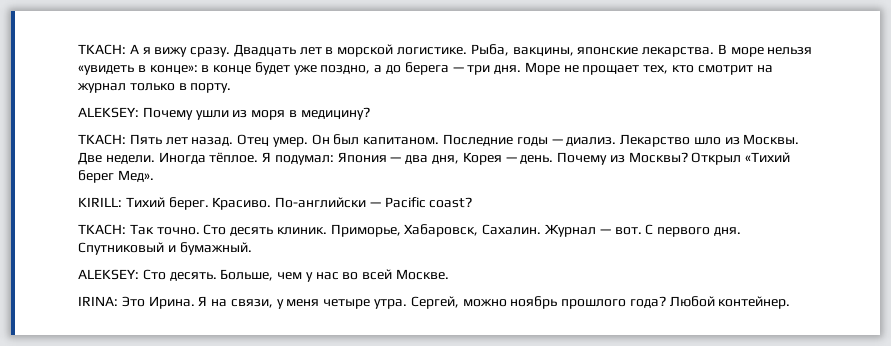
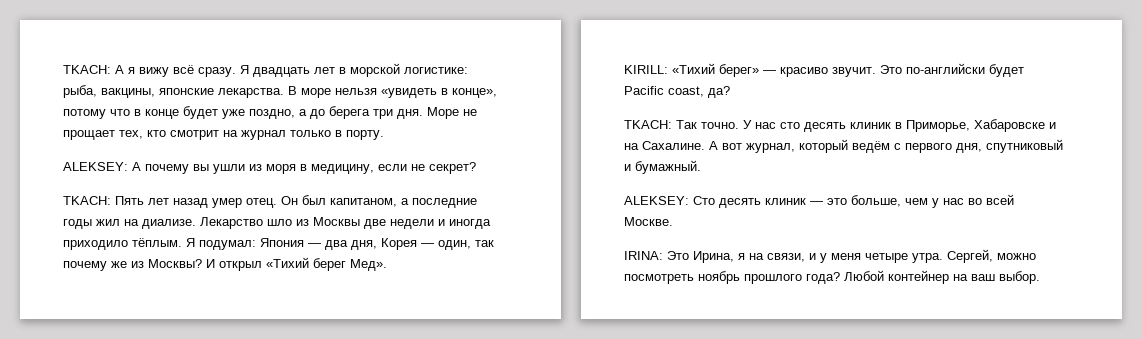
- TKACH: А я вижу сразу. Двадцать лет в морской логистике. Рыба, вакцины, японские лекарства.
+ TKACH: А я вижу всё сразу. Я двадцать лет в морской логистике: рыба, вакцины, японские лекарства.
- В море нельзя «увидеть в конце»: в конце будет уже поздно, а до берега — три дня.
+ В море нельзя «увидеть в конце», потому что в конце будет уже поздно, а до берега три дня.
- ALEKSEY: Почему ушли из моря в медицину?
+ ALEKSEY: А почему вы ушли из моря в медицину, если не секрет?
- TKACH: Пять лет назад. Отец умер. Он был капитаном. Последние годы — диализ. Лекарство шло из Москвы. Две недели. Иногда тёплое.
+ TKACH: Пять лет назад умер отец. Он был капитаном, а последние годы жил на диализе. Лекарство шло из Москвы две недели и иногда приходило тёплым.
- Я подумал: Япония — два дня, Корея — день. Почему из Москвы? Открыл «Тихий берег Мед».
- KIRILL: Тихий берег. Красиво. По-английски — Pacific coast?
- TKACH: Так точно. Сто десять клиник. Приморье, Хабаровск, Сахалин. Журнал — вот. С первого дня. Спутниковый и бумажный.
+ Я подумал: Япония — два дня, Корея — один, так почему же из Москвы? И открыл «Тихий берег Мед».
+ KIRILL: «Тихий берег» — красиво звучит. Это по-английски будет Pacific coast, да?
+ TKACH: Так точно. У нас сто десять клиник в Приморье, Хабаровске и на Сахалине. А вот журнал, который ведём с первого дня, спутниковый и бумажный.
- ALEKSEY: Сто десять. Больше, чем у нас во всей Москве.
+ ALEKSEY: Сто десять клиник — это больше, чем у нас во всей Москве.
- IRINA: Это Ирина. Я на связи, у меня четыре утра.
+ IRINA: Это Ирина, я на связи, и у меня четыре утра.
- Сергей, можно ноябрь прошлого года?
+ Сергей, можно посмотреть ноябрь прошлого года?
- Любой контейнер.
+ Любой контейнер на ваш выбор.

